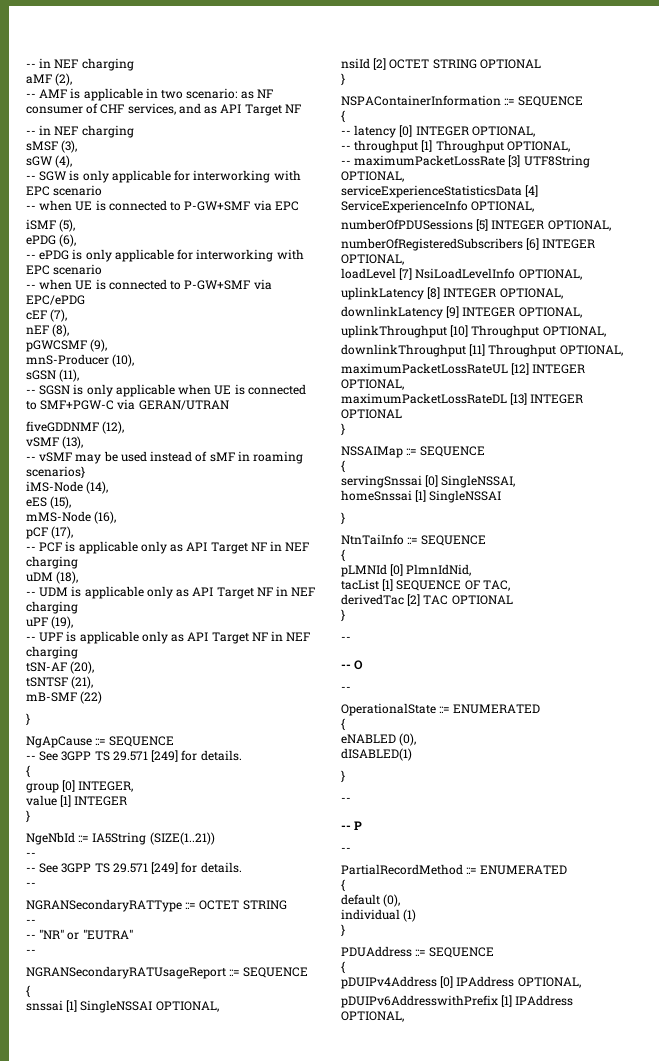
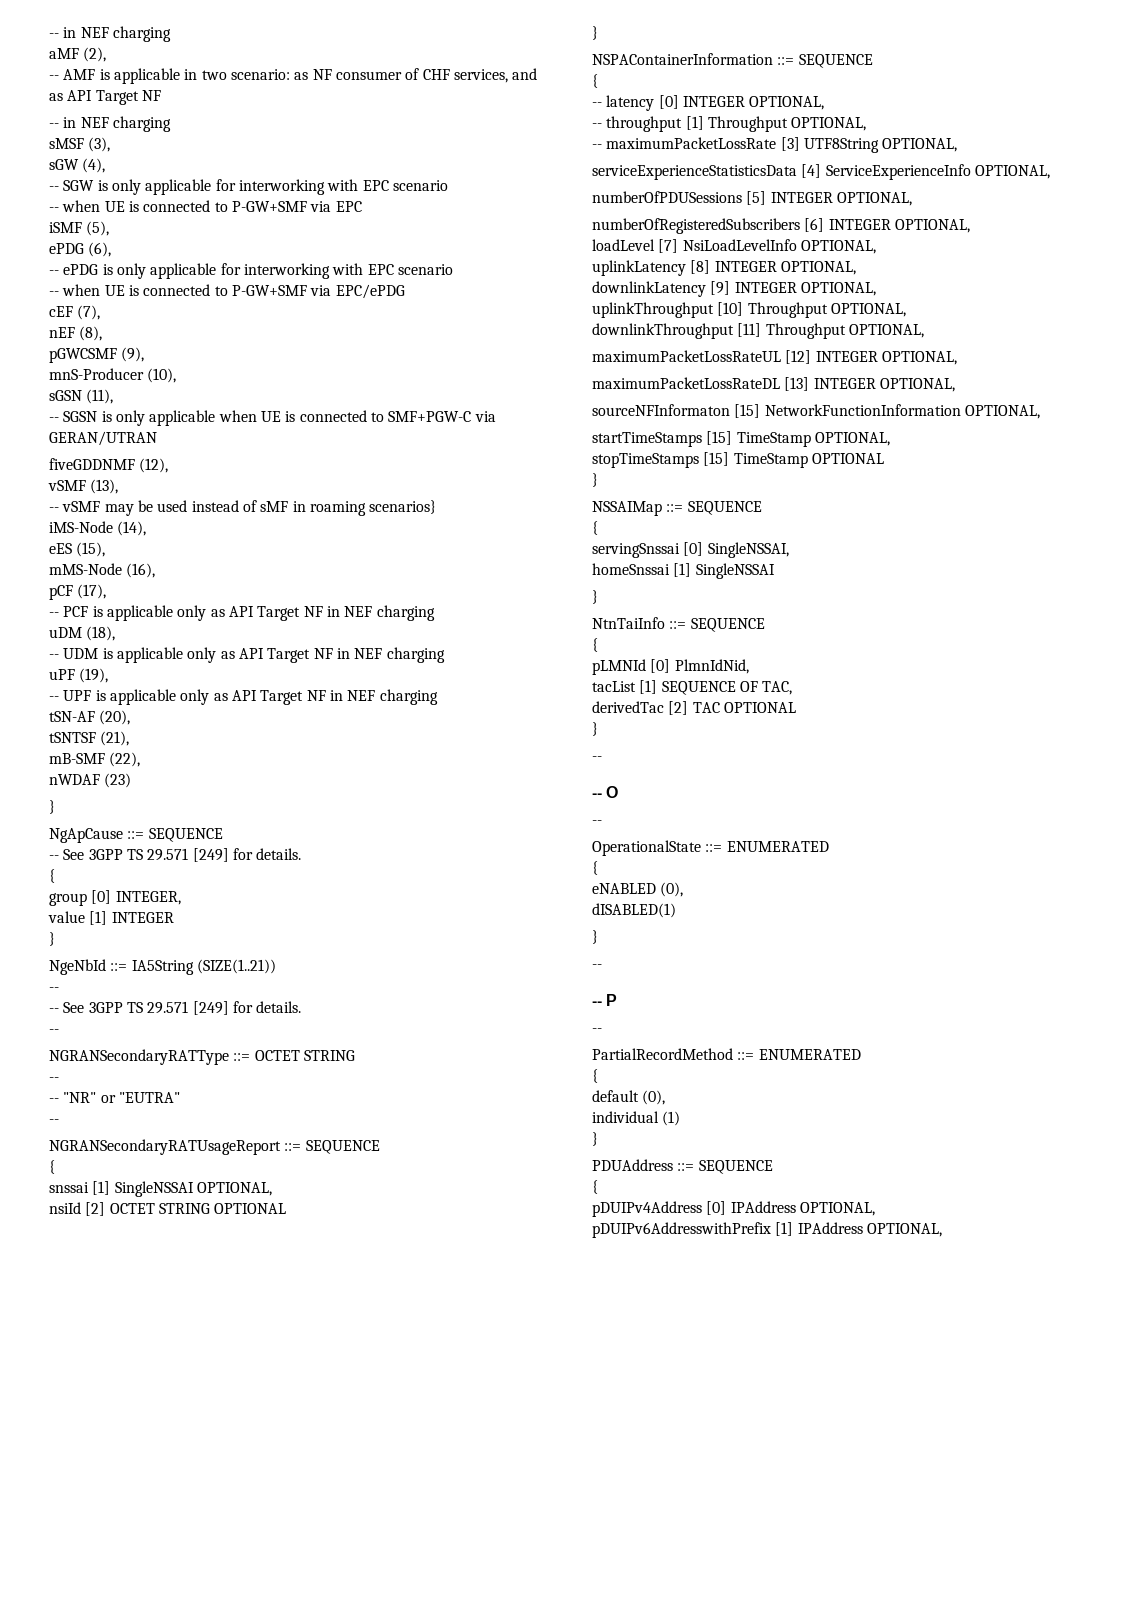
- mB-SMF (22)
+ mB-SMF (22),
+ nWDAF (23)
- maximumPacketLossRateDL [13] INTEGER OPTIONAL
+ maximumPacketLossRateDL [13] INTEGER OPTIONAL,
+ sourceNFInformaton [15] NetworkFunctionInformation OPTIONAL,
+ startTimeStamps [15] TimeStamp OPTIONAL,
+ stopTimeStamps [15] TimeStamp OPTIONAL

